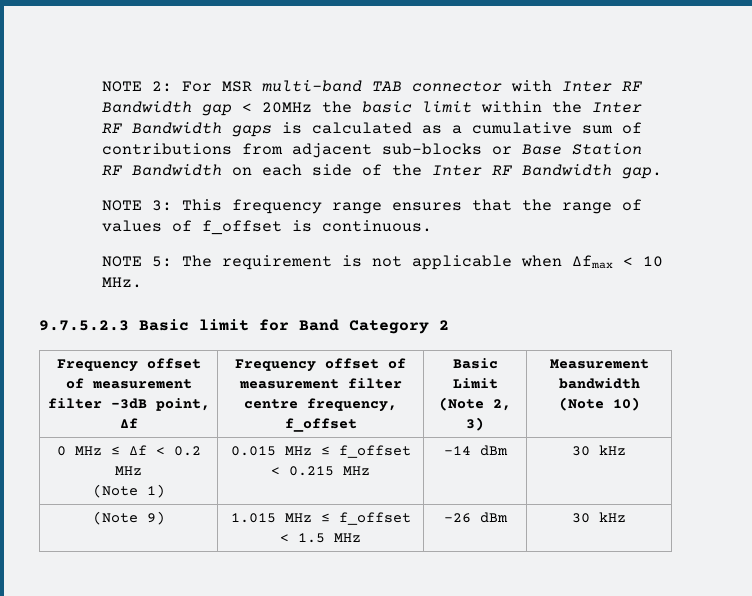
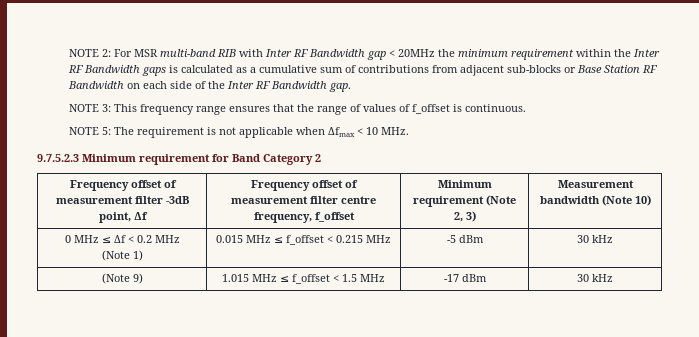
- NOTE 2: For MSR multi-band TAB connector with Inter RF Bandwidth gap < 20MHz the basic limit within the Inter RF Bandwidth gaps is calculated as a cumulative sum of contributions from adjacent sub-blocks or Base Station RF Bandwidth on each side of the Inter RF Bandwidth gap.
+ NOTE 2: For MSR multi-band RIB with Inter RF Bandwidth gap < 20MHz the minimum requirement within the Inter RF Bandwidth gaps is calculated as a cumulative sum of contributions from adjacent sub-blocks or Base Station RF Bandwidth on each side of the Inter RF Bandwidth gap.
- 9.7.5.2.3 Basic limit for Band Category 2
+ 9.7.5.2.3 Minimum requirement for Band Category 2
- Frequency offset of measurement filter -3dB point, Δf | Frequency offset of measurement filter centre frequency, f_offset | Basic Limit (Note 2, 3) | Measurement bandwidth (Note 10)
+ Frequency offset of measurement filter -3dB point, Δf | Frequency offset of measurement filter centre frequency, f_offset | Minimum requirement (Note 2, 3) | Measurement bandwidth (Note 10)
  0 MHz ≤ Δf < 0.2 MHz
- (Note 1) | 0.015 MHz ≤ f_offset < 0.215 MHz | -14 dBm | 30 kHz
+ (Note 1) | 0.015 MHz ≤ f_offset < 0.215 MHz | -5 dBm | 30 kHz
- (Note 9) | 1.015 MHz ≤ f_offset < 1.5 MHz | -26 dBm | 30 kHz
+ (Note 9) | 1.015 MHz ≤ f_offset < 1.5 MHz | -17 dBm | 30 kHz

